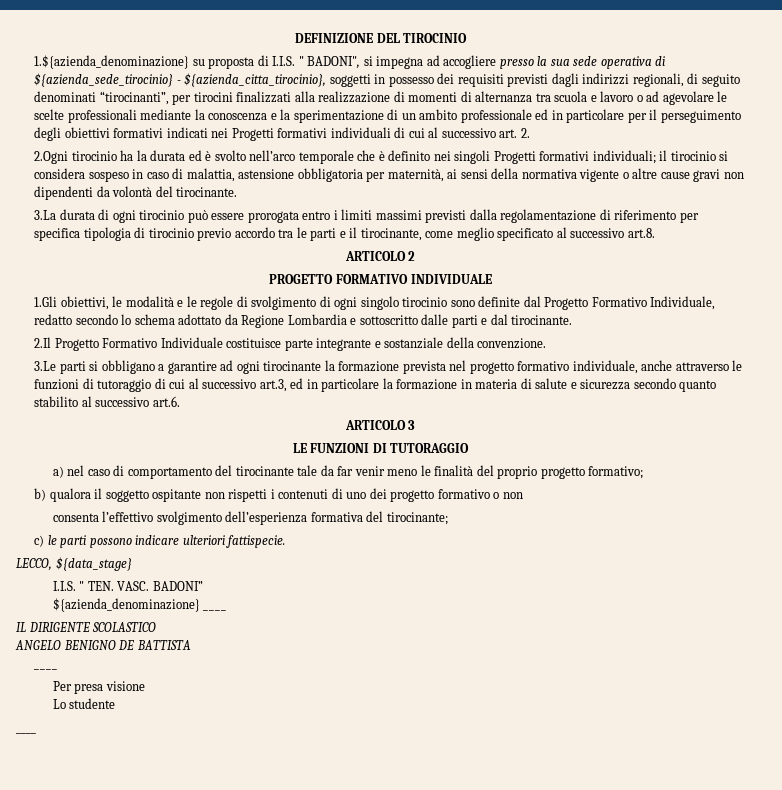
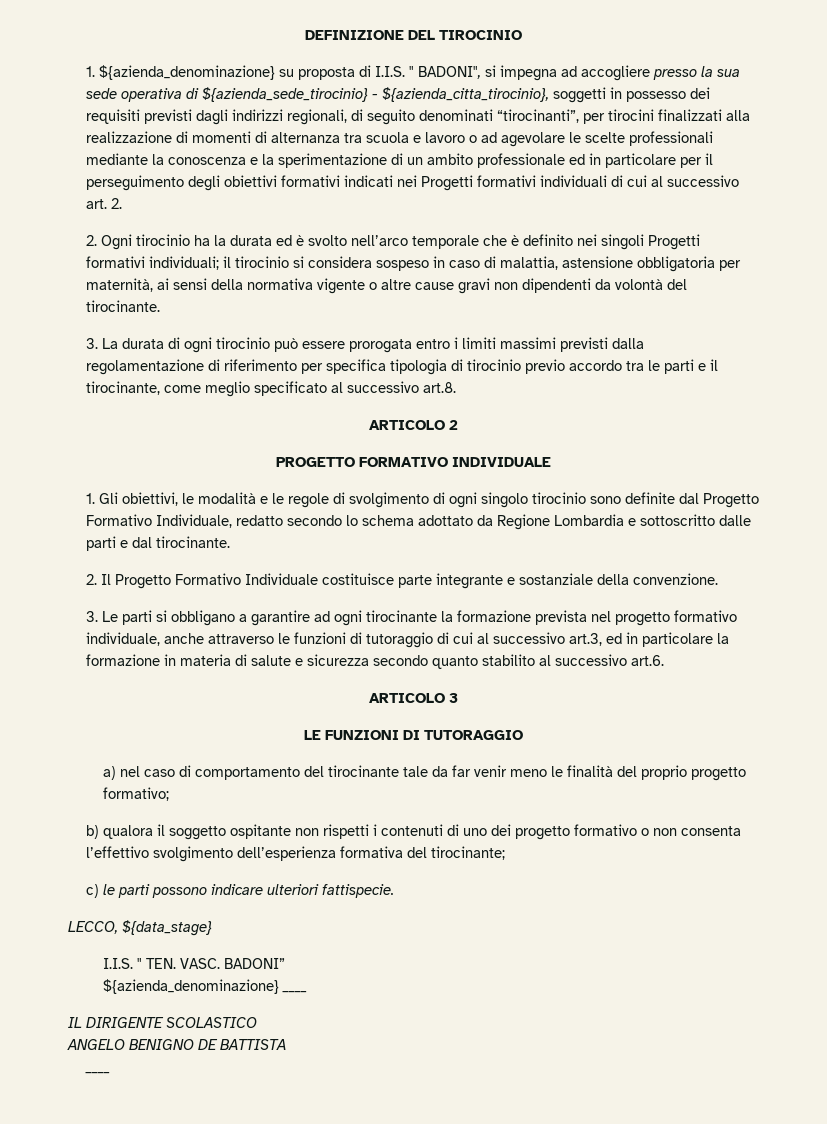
- 1.${azienda_denominazione} su proposta di I.I.S. " BADONI", si impegna ad accogliere presso la sua sede operativa di ${azienda_sede_tirocinio} - ${azienda_citta_tirocinio}, soggetti in possesso dei requisiti previsti dagli indirizzi regionali, di seguito denominati “tirocinanti”, per tirocini finalizzati alla realizzazione di momenti di alternanza tra scuola e lavoro o ad agevolare le scelte professionali mediante la conoscenza e la sperimentazione di un ambito professionale ed in particolare per il perseguimento degli obiettivi formativi indicati nei Progetti formativi individuali di cui al successivo art. 2.
+ 1. ${azienda_denominazione} su proposta di I.I.S. " BADONI", si impegna ad accogliere presso la sua sede operativa di ${azienda_sede_tirocinio} - ${azienda_citta_tirocinio}, soggetti in possesso dei requisiti previsti dagli indirizzi regionali, di seguito denominati “tirocinanti”, per tirocini finalizzati alla realizzazione di momenti di alternanza tra scuola e lavoro o ad agevolare le scelte professionali mediante la conoscenza e la sperimentazione di un ambito professionale ed in particolare per il perseguimento degli obiettivi formativi indicati nei Progetti formativi individuali di cui al successivo art. 2.
- 2.Ogni tirocinio ha la durata ed è svolto nell’arco temporale che è definito nei singoli Progetti formativi individuali; il tirocinio si considera sospeso in caso di malattia, astensione obbligatoria per maternità, ai sensi della normativa vigente o altre cause gravi non dipendenti da volontà del tirocinante.
+ 2. Ogni tirocinio ha la durata ed è svolto nell’arco temporale che è definito nei singoli Progetti formativi individuali; il tirocinio si considera sospeso in caso di malattia, astensione obbligatoria per maternità, ai sensi della normativa vigente o altre cause gravi non dipendenti da volontà del tirocinante.
- 3.La durata di ogni tirocinio può essere prorogata entro i limiti massimi previsti dalla regolamentazione di riferimento per specifica tipologia di tirocinio previo accordo tra le parti e il tirocinante, come meglio specificato al successivo art.8.
+ 3. La durata di ogni tirocinio può essere prorogata entro i limiti massimi previsti dalla regolamentazione di riferimento per specifica tipologia di tirocinio previo accordo tra le parti e il tirocinante, come meglio specificato al successivo art.8.
- 1.Gli obiettivi, le modalità e le regole di svolgimento di ogni singolo tirocinio sono definite dal Progetto Formativo Individuale, redatto secondo lo schema adottato da Regione Lombardia e sottoscritto dalle parti e dal tirocinante.
+ 1. Gli obiettivi, le modalità e le regole di svolgimento di ogni singolo tirocinio sono definite dal Progetto Formativo Individuale, redatto secondo lo schema adottato da Regione Lombardia e sottoscritto dalle parti e dal tirocinante.
- 2.Il Progetto Formativo Individuale costituisce parte integrante e sostanziale della convenzione.
+ 2. Il Progetto Formativo Individuale costituisce parte integrante e sostanziale della convenzione.
- 3.Le parti si obbligano a garantire ad ogni tirocinante la formazione prevista nel progetto formativo individuale, anche attraverso le funzioni di tutoraggio di cui al successivo art.3, ed in particolare la formazione in materia di salute e sicurezza secondo quanto stabilito al successivo art.6.
+ 3. Le parti si obbligano a garantire ad ogni tirocinante la formazione prevista nel progetto formativo individuale, anche attraverso le funzioni di tutoraggio di cui al successivo art.3, ed in particolare la formazione in materia di salute e sicurezza secondo quanto stabilito al successivo art.6.
- b) qualora il soggetto ospitante non rispetti i contenuti di uno dei progetto formativo o non
- consenta l’effettivo svolgimento dell’esperienza formativa del tirocinante;
+ b) qualora il soggetto ospitante non rispetti i contenuti di uno dei progetto formativo o non consenta l’effettivo svolgimento dell’esperienza formativa del tirocinante;
- Per presa visione
- Lo studente
- ____

